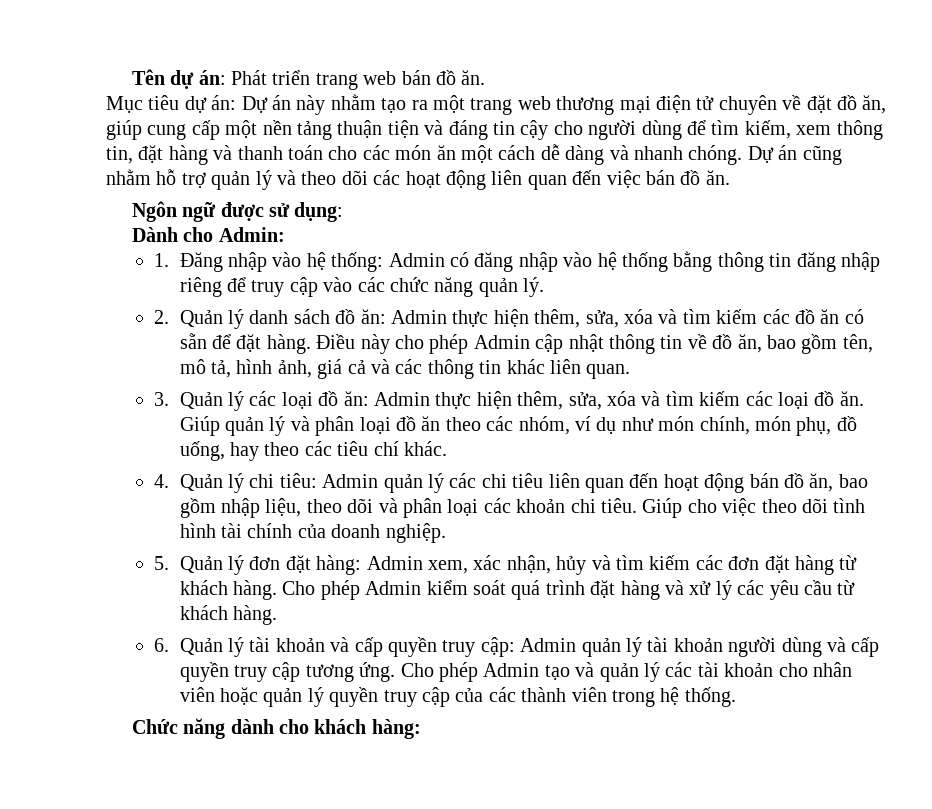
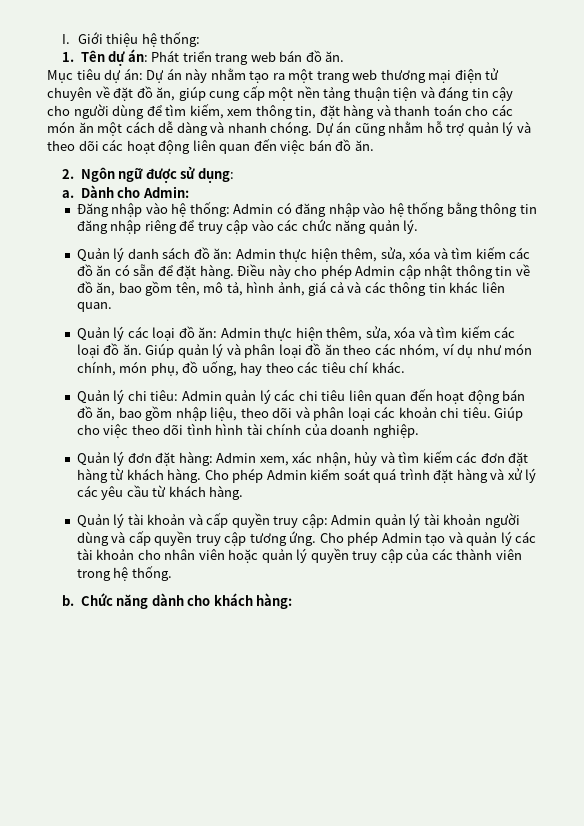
- Tên dự án: Phát triển trang web bán đồ ăn.
+ I. Giới thiệu hệ thống:
+ 1. Tên dự án: Phát triển trang web bán đồ ăn.
- Ngôn ngữ được sử dụng:
+ 2. Ngôn ngữ được sử dụng:
+ a.
- 1. Đăng nhập vào hệ thống: Admin có đăng nhập vào hệ thống bằng thông tin đăng nhập riêng để truy cập vào các chức năng quản lý.
+ Đăng nhập vào hệ thống: Admin có đăng nhập vào hệ thống bằng thông tin đăng nhập riêng để truy cập vào các chức năng quản lý.
- 2. Quản lý danh sách đồ ăn: Admin thực hiện thêm, sửa, xóa và tìm kiếm các đồ ăn có sẵn để đặt hàng.
+ Quản lý danh sách đồ ăn: Admin thực hiện thêm, sửa, xóa và tìm kiếm các đồ ăn có sẵn để đặt hàng.
- 3. Quản lý các loại đồ ăn: Admin thực hiện thêm, sửa, xóa và tìm kiếm các loại đồ ăn.
+ Quản lý các loại đồ ăn: Admin thực hiện thêm, sửa, xóa và tìm kiếm các loại đồ ăn.
- 4. Quản lý chi tiêu: Admin quản lý các chi tiêu liên quan đến hoạt động bán đồ ăn, bao gồm nhập liệu, theo dõi và phân loại các khoản chi tiêu.
+ Quản lý chi tiêu: Admin quản lý các chi tiêu liên quan đến hoạt động bán đồ ăn, bao gồm nhập liệu, theo dõi và phân loại các khoản chi tiêu.
- 5. Quản lý đơn đặt hàng: Admin xem, xác nhận, hủy và tìm kiếm các đơn đặt hàng từ khách hàng.
+ Quản lý đơn đặt hàng: Admin xem, xác nhận, hủy và tìm kiếm các đơn đặt hàng từ khách hàng.
- 6. Quản lý tài khoản và cấp quyền truy cập: Admin quản lý tài khoản người dùng và cấp quyền truy cập tương ứng.
+ Quản lý tài khoản và cấp quyền truy cập: Admin quản lý tài khoản người dùng và cấp quyền truy cập tương ứng.
+ b.

